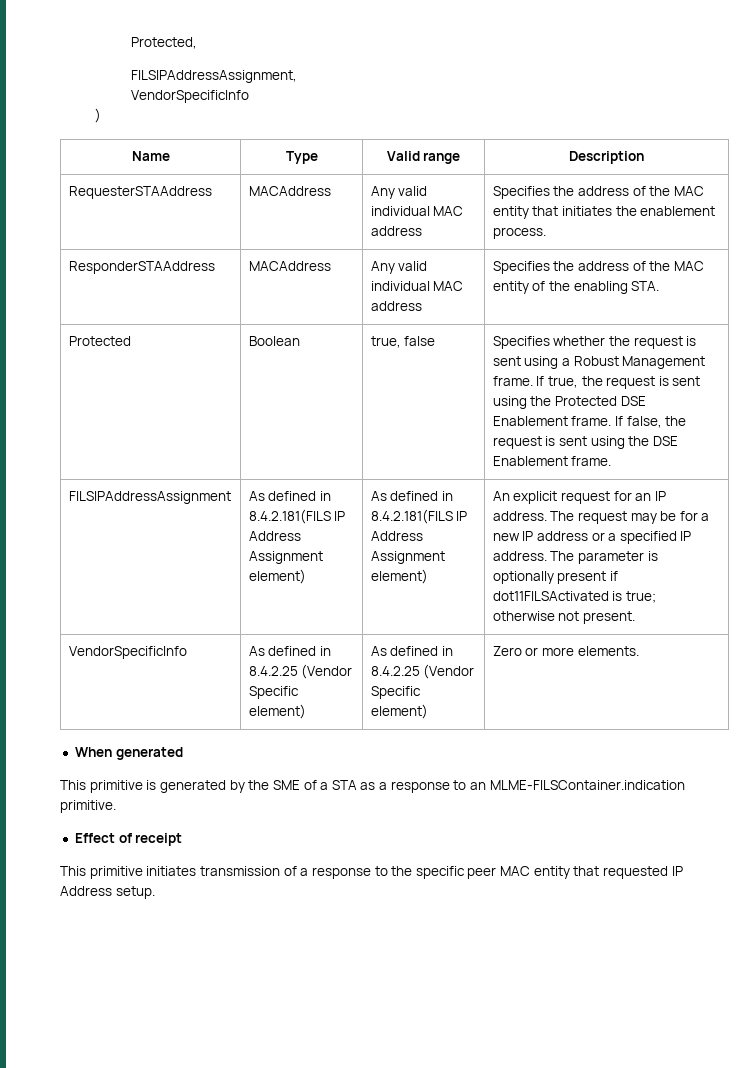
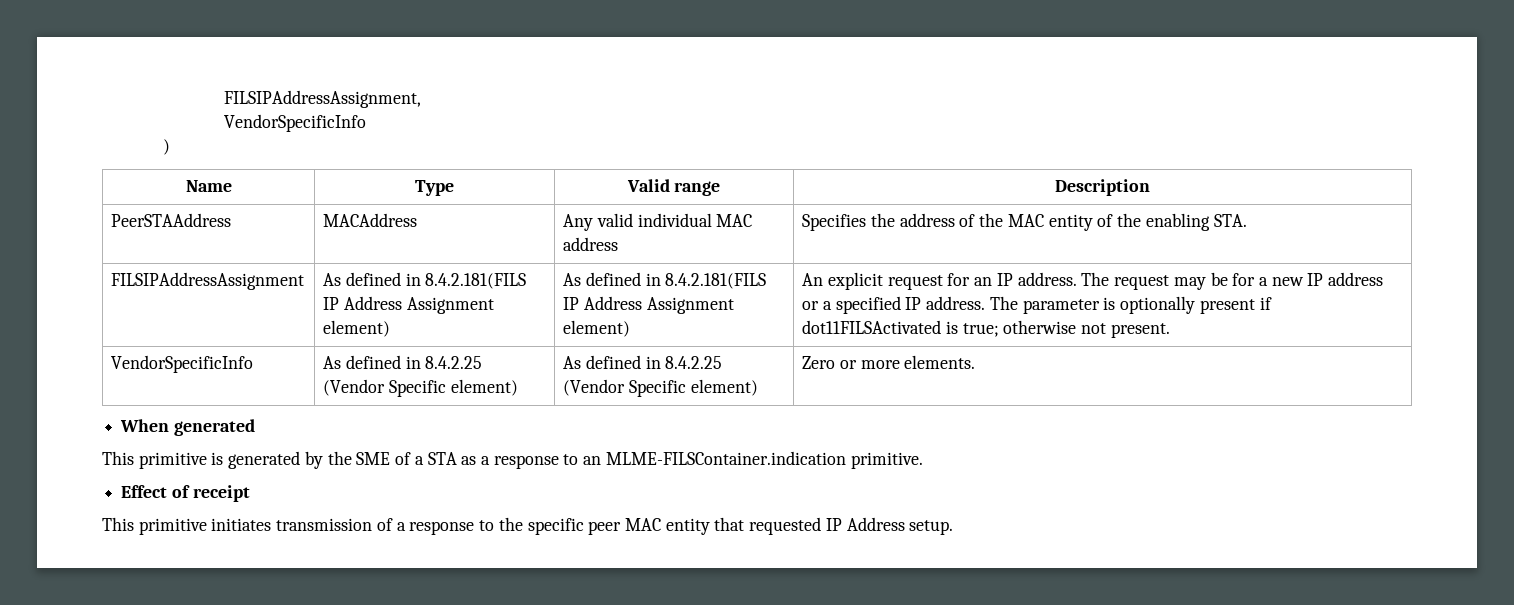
- Protected,
- RequesterSTAAddress | MACAddress | Any valid individual MAC address | Specifies the address of the MAC entity that initiates the enablement process.
- ResponderSTAAddress | MACAddress | Any valid individual MAC address | Specifies the address of the MAC entity of the enabling STA.
+ PeerSTAAddress | MACAddress | Any valid individual MAC address | Specifies the address of the MAC entity of the enabling STA.
- Protected | Boolean | true, false | Specifies whether the request is sent using a Robust Management frame. If true, the request is sent using the Protected DSE Enablement frame. If false, the request is sent using the DSE Enablement frame.

